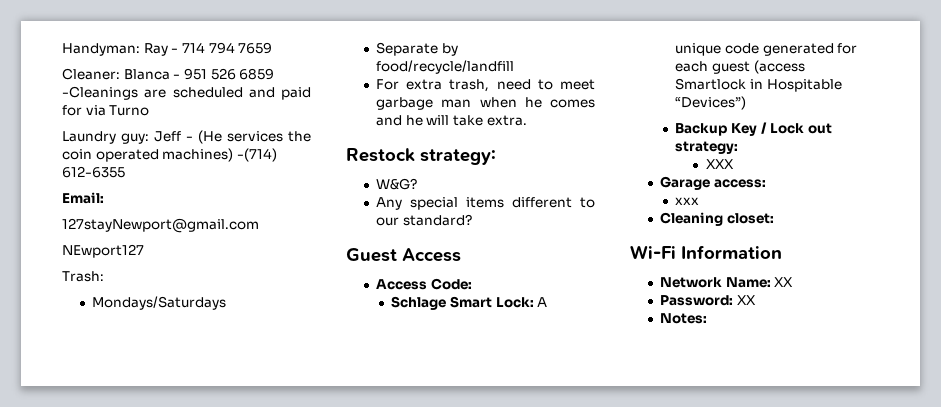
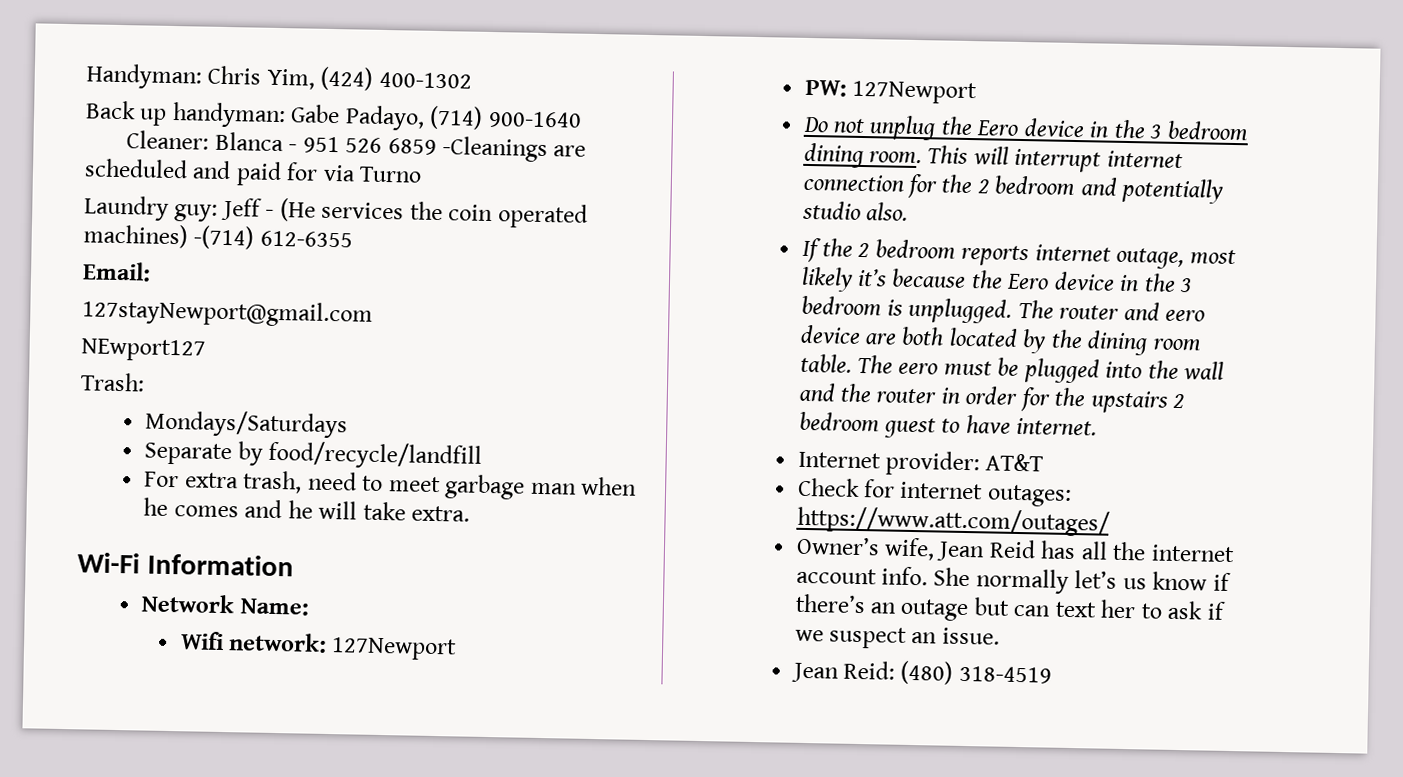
- Handyman: Ray - 714 794 7659
+ Handyman: Chris Yim, (424) 400-1302
+ Back up handyman: Gabe Padayo, (714) 900-1640
- Restock strategy:
- W&G?
- Any special items different to our standard?
- Guest Access
- Access Code:
- Schlage Smart Lock: A unique code generated for each guest (access Smartlock in Hospitable “Devices”)
- Backup Key / Lock out strategy:
- XXX
- Garage access:
- xxx
- Cleaning closet:
  Wi-Fi Information
- Network Name: XX
- Password: XX
- Notes:
+ Network Name:
+ Wifi network: 127Newport
+ PW: 127Newport
+ Do not unplug the Eero device in the 3 bedroom dining room. This will interrupt internet connection for the 2 bedroom and potentially studio also.
+ If the 2 bedroom reports internet outage, most likely it’s because the Eero device in the 3 bedroom is unplugged. The router and eero device are both located by the dining room table. The eero must be plugged into the wall and the router in order for the upstairs 2 bedroom guest to have internet.
+ Internet provider: AT&T
+ Check for internet outages: https://www.att.com/outages/
+ Owner’s wife, Jean Reid has all the internet account info. She normally let’s us know if there’s an outage but can text her to ask if we suspect an issue.
+ Jean Reid: (480) 318-4519

